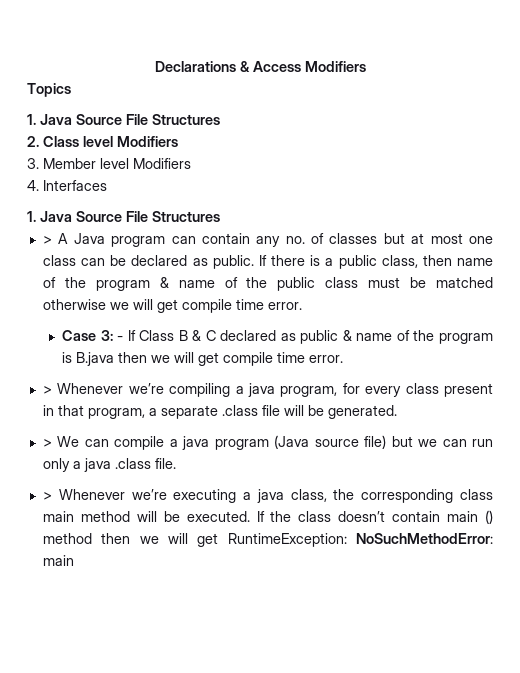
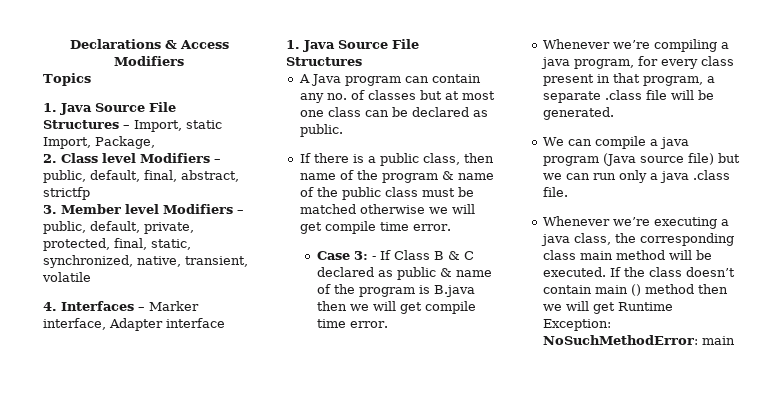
  Topics
- 1. Java Source File Structures
+ 1. Java Source File Structures – Import, static Import, Package,
- 2. Class level Modifiers
- 3. Member level Modifiers
- 4. Interfaces
+ 2. Class level Modifiers – public, default, final, abstract, strictfp
+ 3. Member level Modifiers – public, default, private, protected, final, static, synchronized, native, transient, volatile
+ 4. Interfaces – Marker interface, Adapter interface
  1. Java Source File Structures
- > A Java program can contain any no. of classes but at most one class can be declared as public. If there is a public class, then name of the program & name of the public class must be matched otherwise we will get compile time error.
+ A Java program can contain any no. of classes but at most one class can be declared as public.
+ If there is a public class, then name of the program & name of the public class must be matched otherwise we will get compile time error.
- > Whenever we’re compiling a java program, for every class present in that program, a separate .class file will be generated.
+ Whenever we’re compiling a java program, for every class present in that program, a separate .class file will be generated.
- > We can compile a java program (Java source file) but we can run only a java .class file.
+ We can compile a java program (Java source file) but we can run only a java .class file.
- > Whenever we’re executing a java class, the corresponding class main method will be executed.
+ Whenever we’re executing a java class, the corresponding class main method will be executed.
- If the class doesn’t contain main () method then we will get RuntimeException: NoSuchMethodError: main
+ If the class doesn’t contain main () method then we will get Runtime Exception: NoSuchMethodError: main

